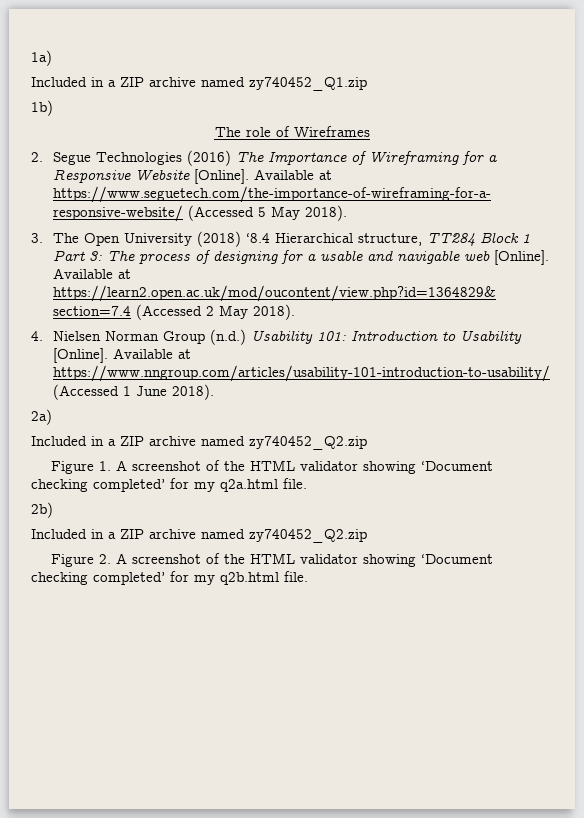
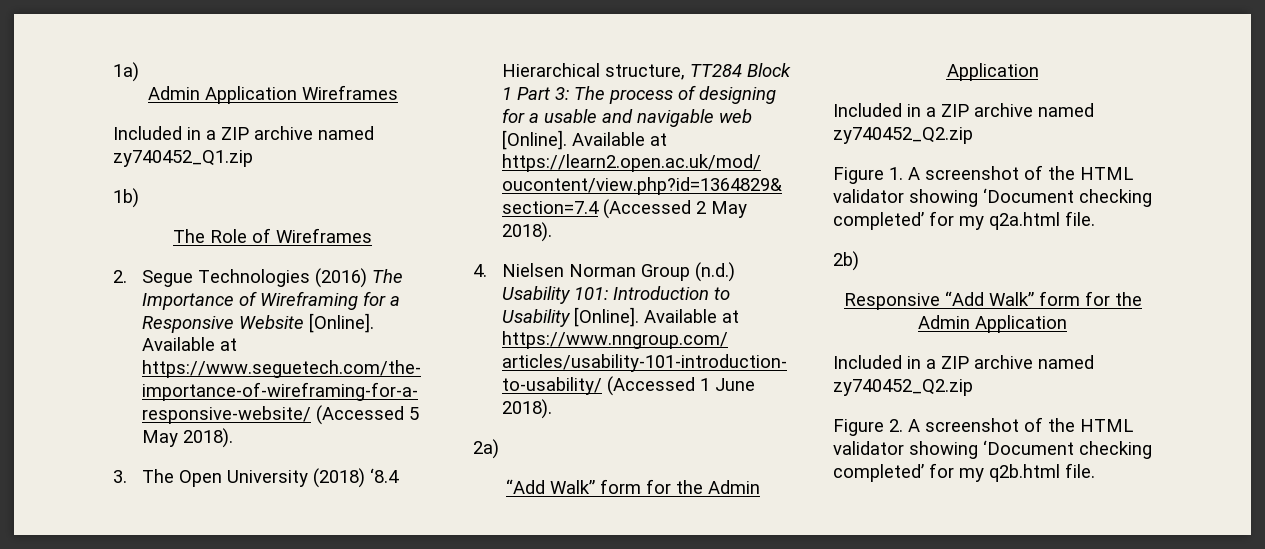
+ Admin Application Wireframes
- The role of Wireframes
+ The Role of Wireframes
  2a)
+ “Add Walk” form for the Admin Application
+ Responsive “Add Walk” form for the Admin Application

